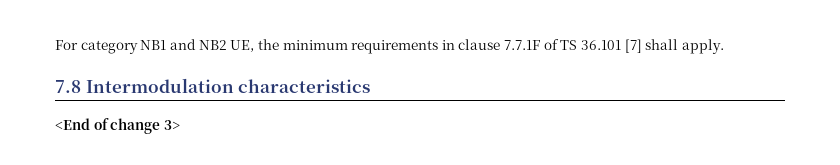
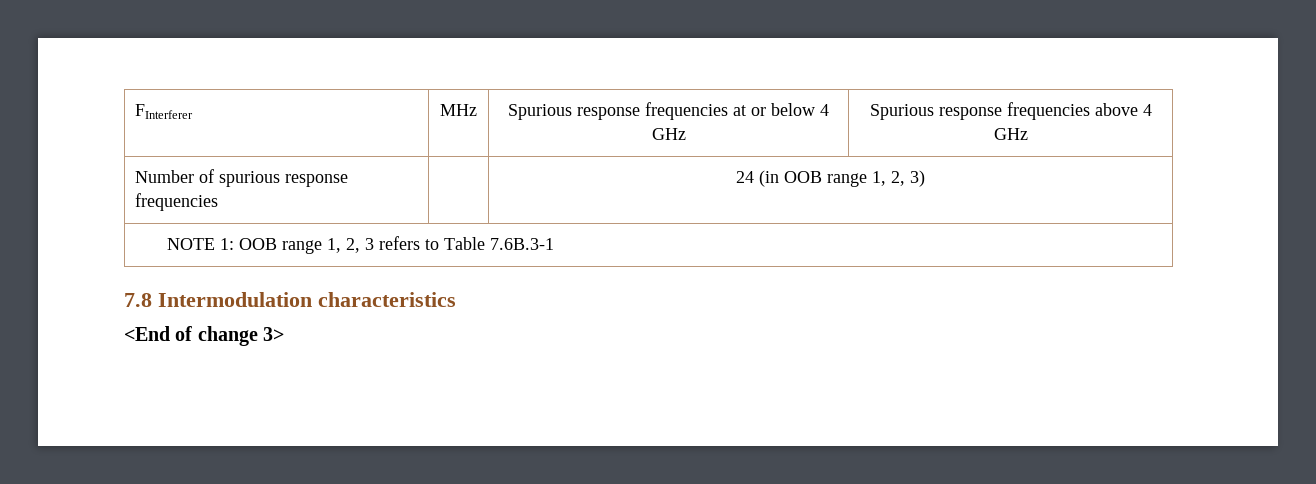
- For category NB1 and NB2 UE, the minimum requirements in clause 7.7.1F of TS 36.101 [7] shall apply.
+ FInterferer | MHz | Spurious response frequencies at or below 4 GHz | Spurious response frequencies above 4 GHz
+ Number of spurious response frequencies | | 24 (in OOB range 1, 2, 3)
+ NOTE 1: OOB range 1, 2, 3 refers to Table 7.6B.3-1

